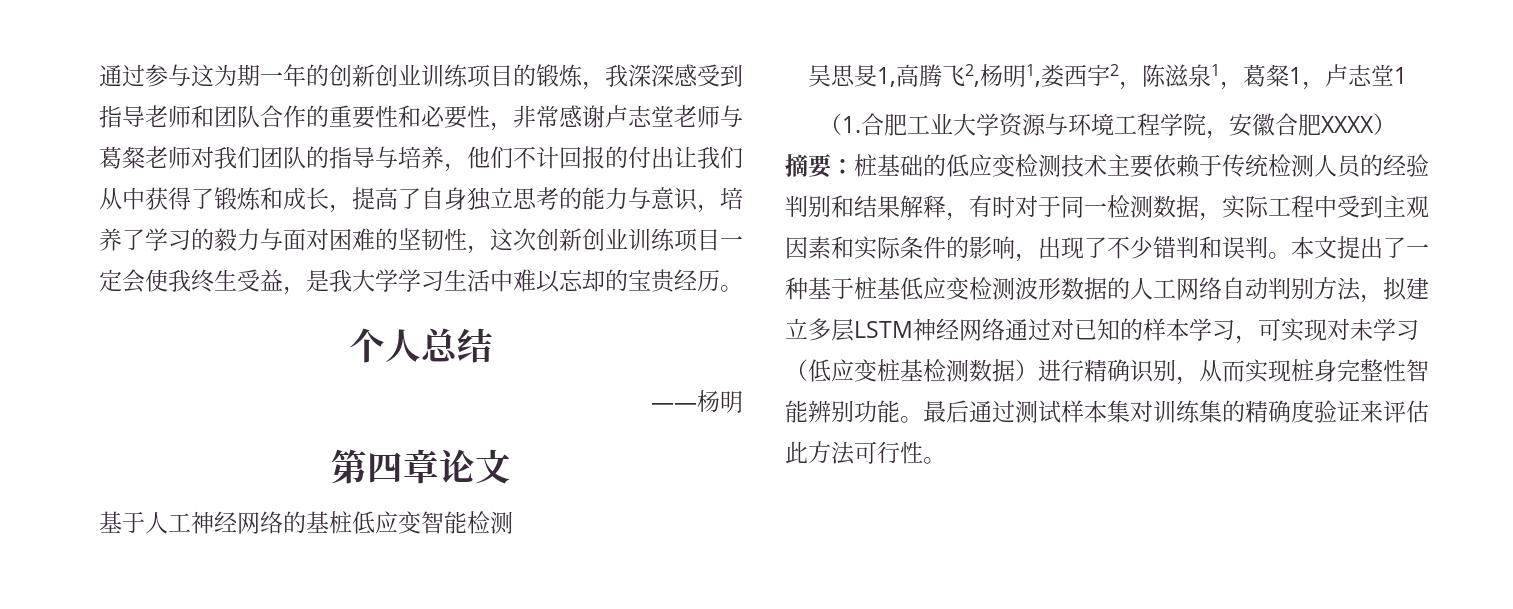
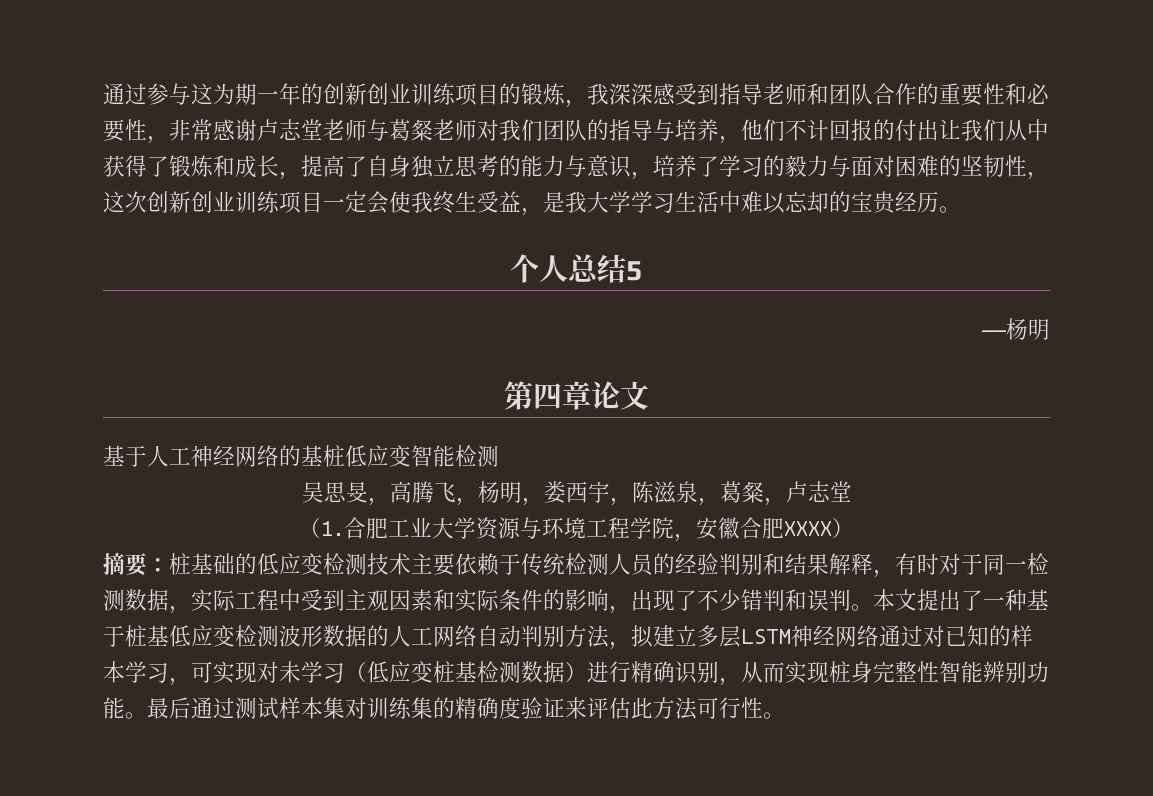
- 个人总结
+ 个人总结5
- 吴思旻1,高腾飞2,杨明1,娄西宇2，陈滋泉1，葛粲1，卢志堂1
+ 吴思旻，高腾飞，杨明，娄西宇，陈滋泉，葛粲，卢志堂

